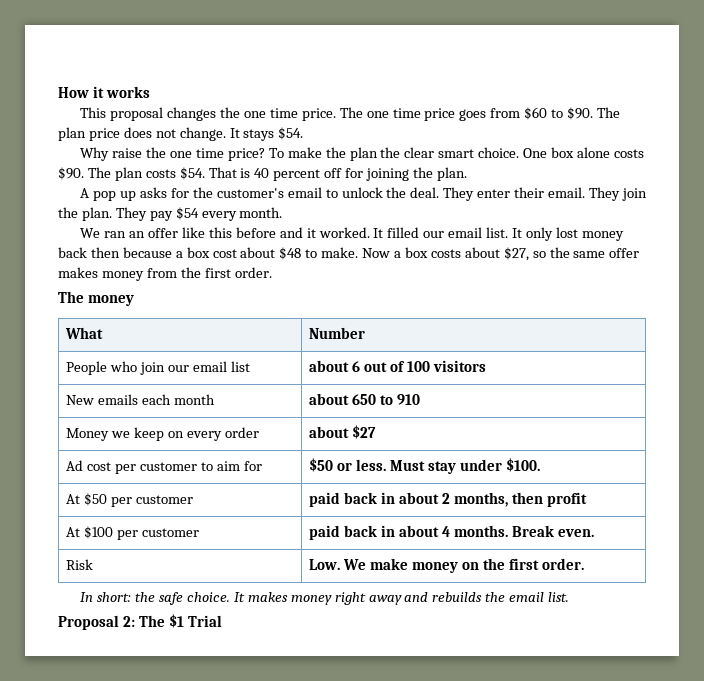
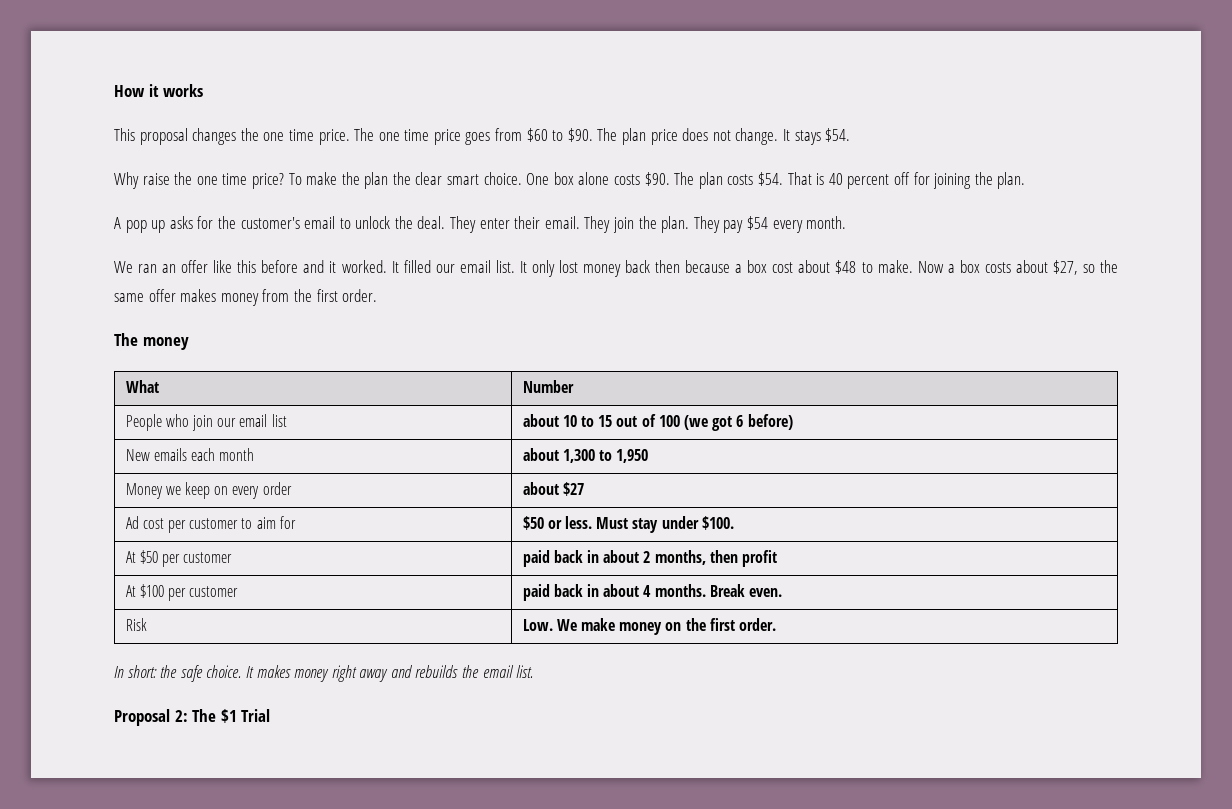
- People who join our email list | about 6 out of 100 visitors
+ People who join our email list | about 10 to 15 out of 100 (we got 6 before)
- New emails each month | about 650 to 910
+ New emails each month | about 1,300 to 1,950

